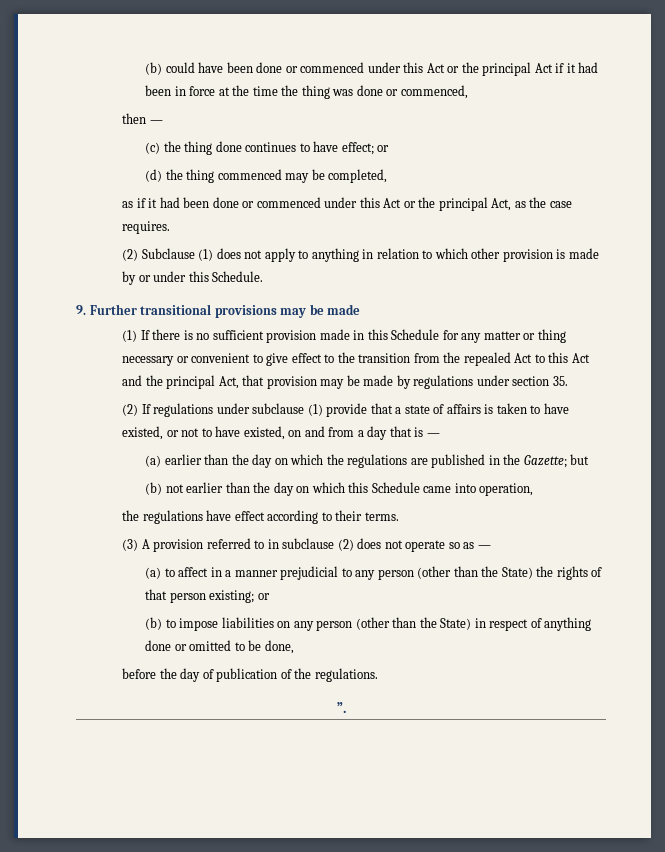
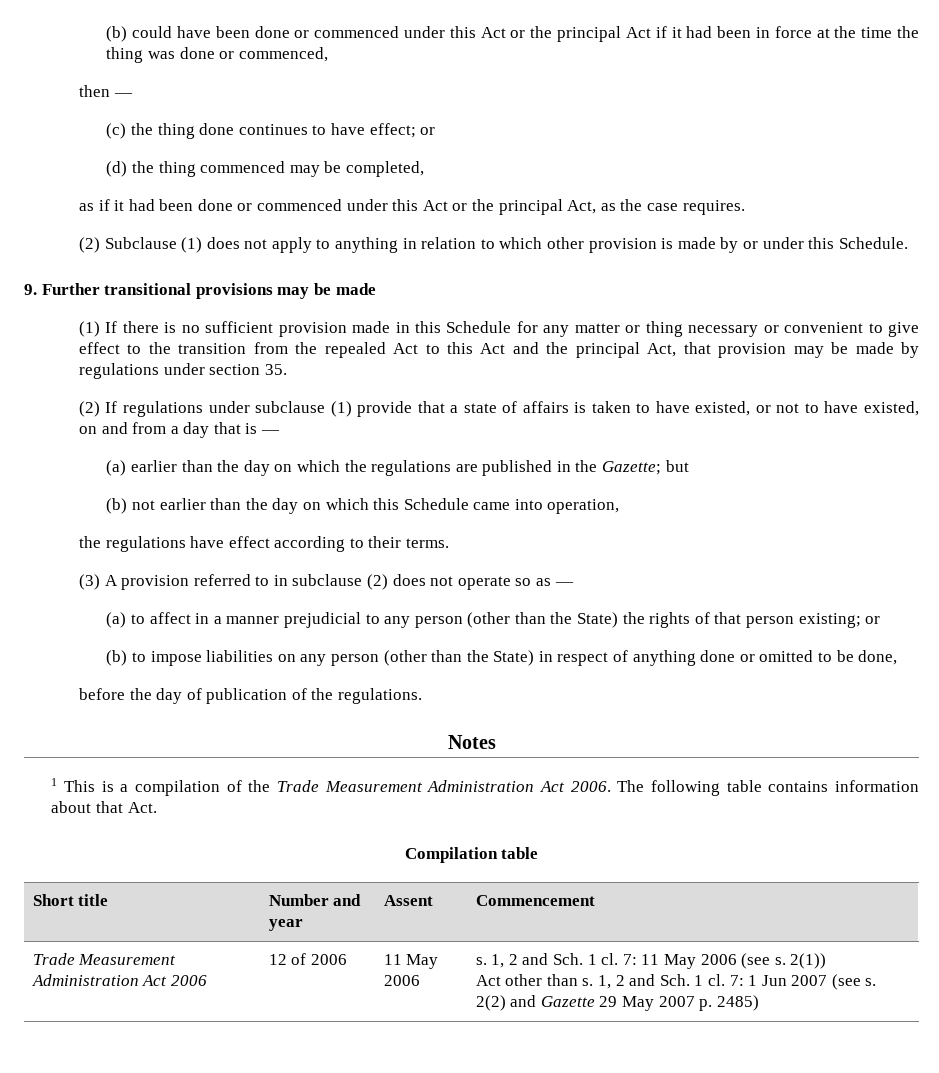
- ”.
+ Notes
+ 1 This is a compilation of the Trade Measurement Administration Act 2006. The following table contains information about that Act.
+ Compilation table
+ Short title | Number and year | Assent | Commencement
+ Trade Measurement Administration Act 2006 | 12 of 2006 | 11 May 2006 | s. 1, 2 and Sch. 1 cl. 7: 11 May 2006 (see s. 2(1))
+ Act other than s. 1, 2 and Sch. 1 cl. 7: 1 Jun 2007 (see s. 2(2) and Gazette 29 May 2007 p. 2485)

